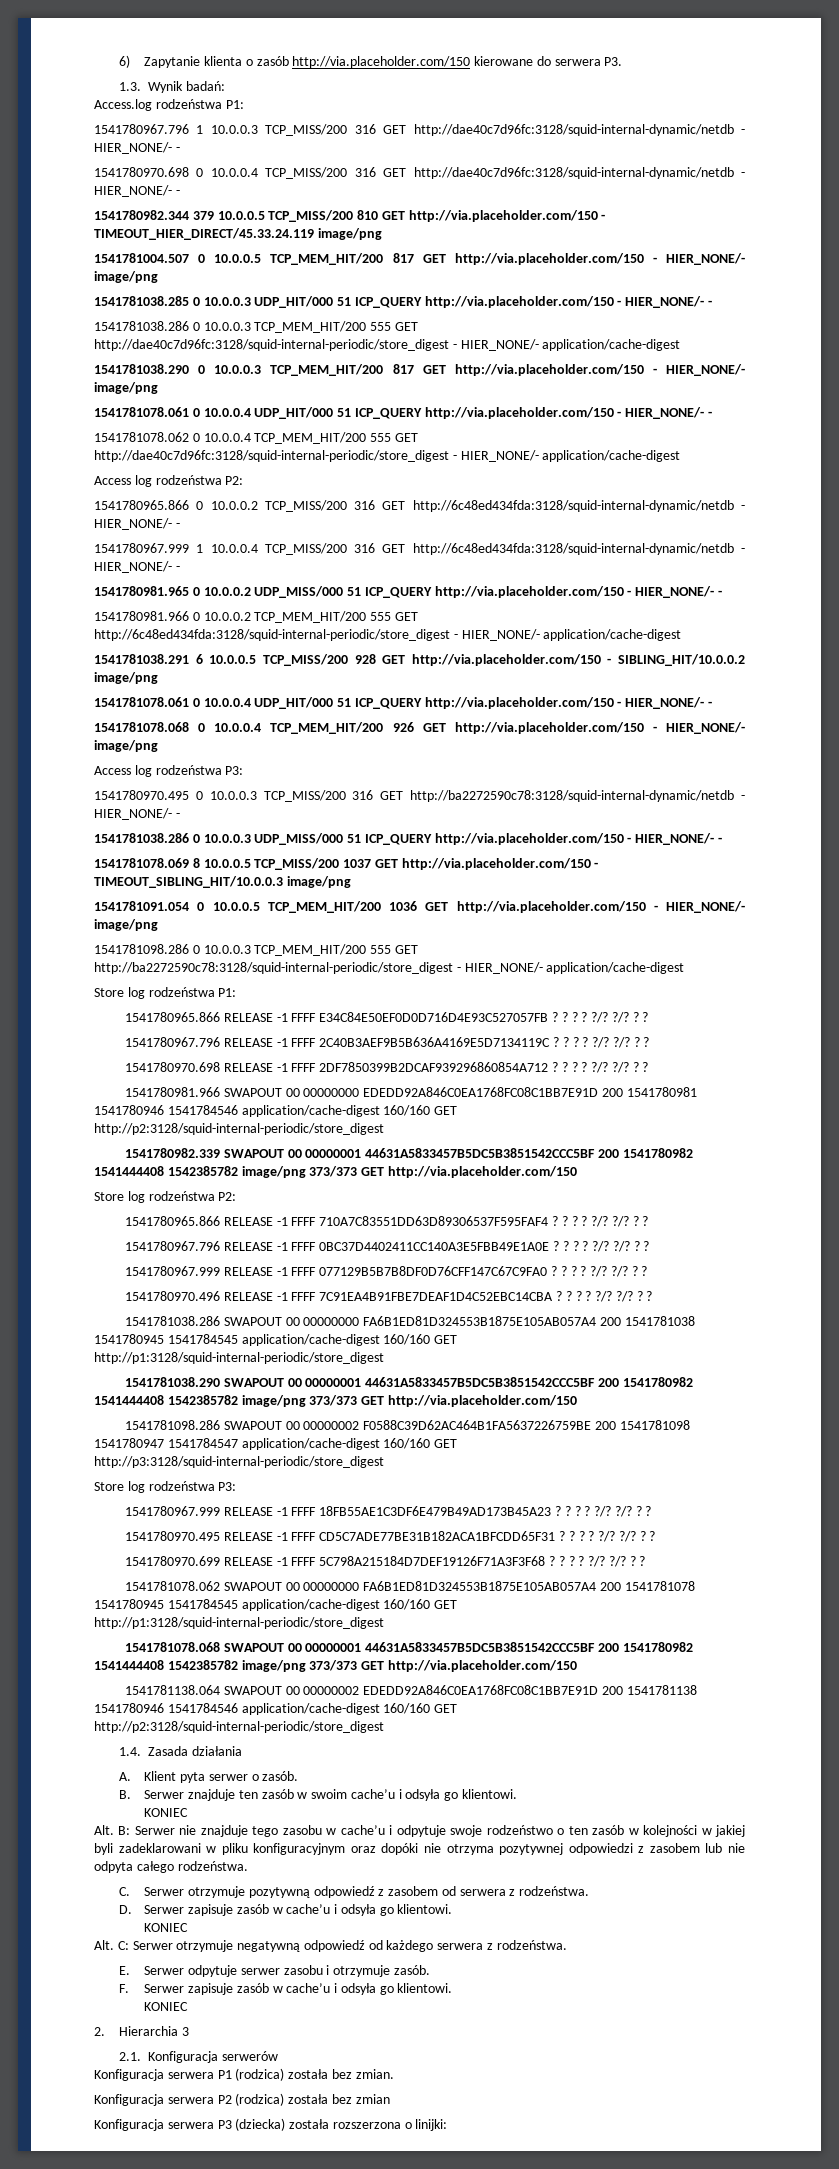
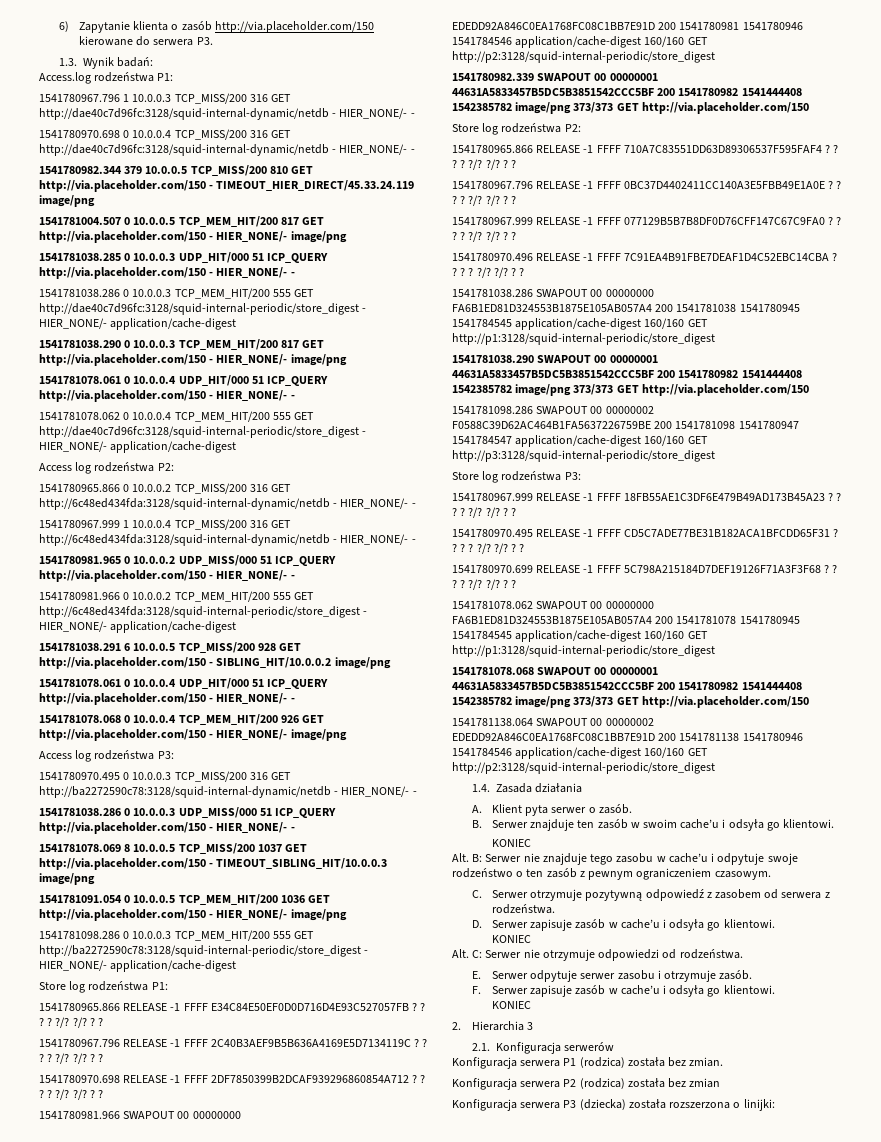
- Alt. B: Serwer nie znajduje tego zasobu w cache’u i odpytuje swoje rodzeństwo o ten zasób w kolejności w jakiej byli zadeklarowani w pliku konfiguracyjnym oraz dopóki nie otrzyma pozytywnej odpowiedzi z zasobem lub nie odpyta całego rodzeństwa.
+ Alt. B: Serwer nie znajduje tego zasobu w cache’u i odpytuje swoje rodzeństwo o ten zasób z pewnym ograniczeniem czasowym.
- Alt. C: Serwer otrzymuje negatywną odpowiedź od każdego serwera z rodzeństwa.
+ Alt. C: Serwer nie otrzymuje odpowiedzi od rodzeństwa.

